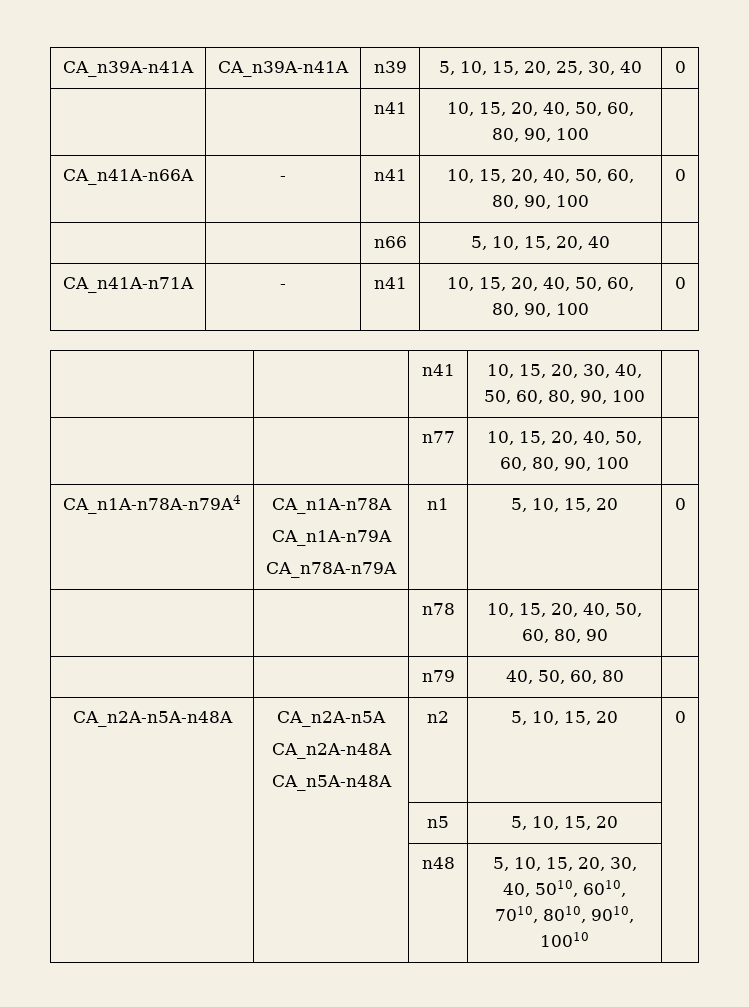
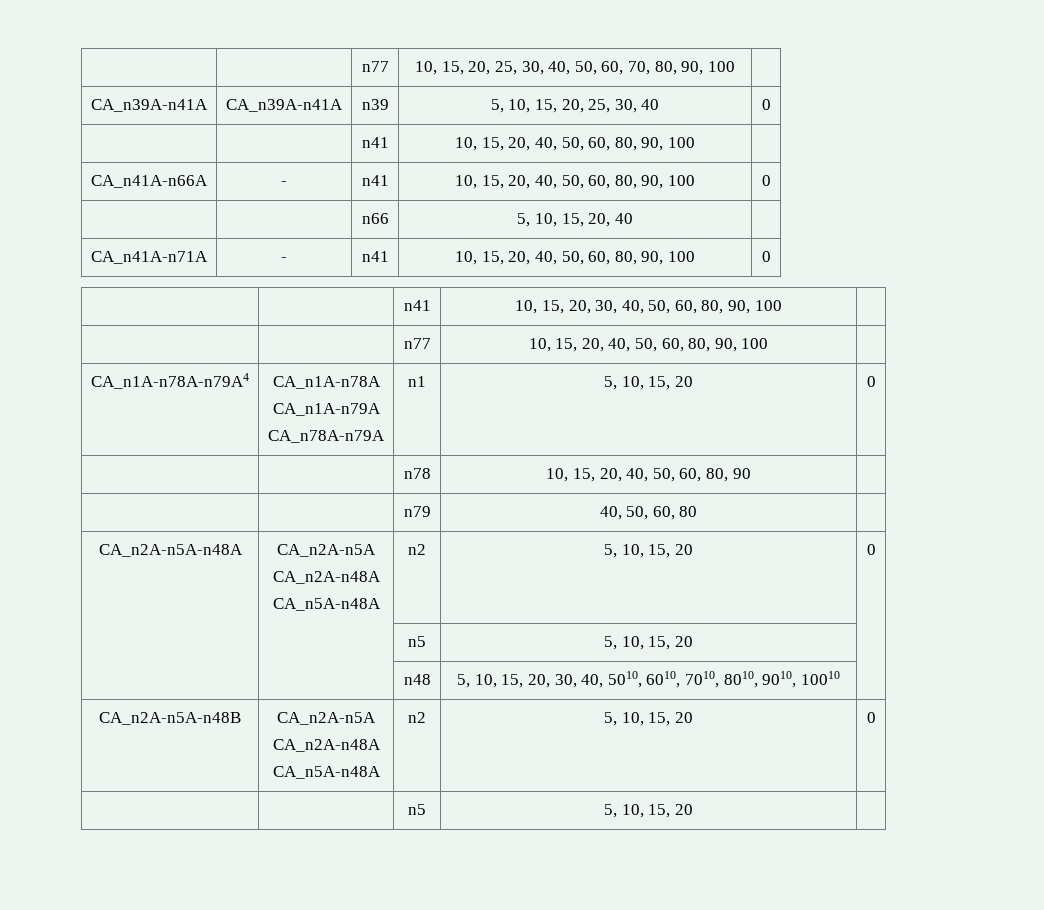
+ | | n77 | 10, 15, 20, 25, 30, 40, 50, 60, 70, 80, 90, 100 |
+ CA_n2A-n5A-n48B | CA_n2A-n5A
+ CA_n2A-n48A
+ CA_n5A-n48A | n2 | 5, 10, 15, 20 | 0
+ | | n5 | 5, 10, 15, 20 |

